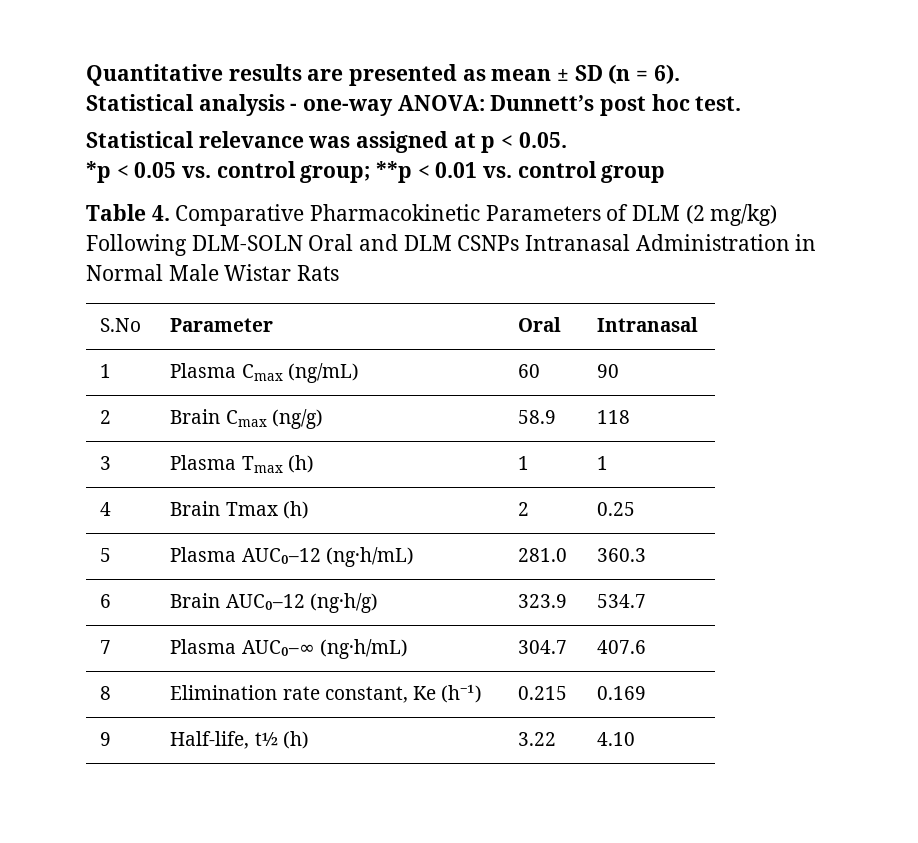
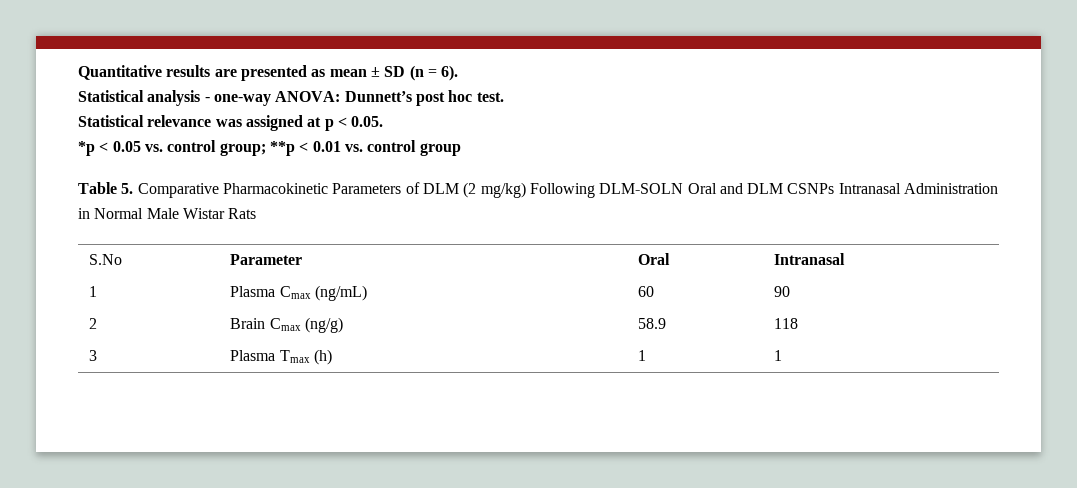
- Table 4. Comparative Pharmacokinetic Parameters of DLM (2 mg/kg) Following DLM-SOLN Oral and DLM CSNPs Intranasal Administration in Normal Male Wistar Rats
+ Table 5. Comparative Pharmacokinetic Parameters of DLM (2 mg/kg) Following DLM-SOLN Oral and DLM CSNPs Intranasal Administration in Normal Male Wistar Rats
- 4 | Brain Tmax (h) | 2 | 0.25
- 5 | Plasma AUC₀–12 (ng·h/mL) | 281.0 | 360.3
- 6 | Brain AUC₀–12 (ng·h/g) | 323.9 | 534.7
- 7 | Plasma AUC₀–∞ (ng·h/mL) | 304.7 | 407.6
- 8 | Elimination rate constant, Ke (h⁻¹) | 0.215 | 0.169
- 9 | Half-life, t½ (h) | 3.22 | 4.10

